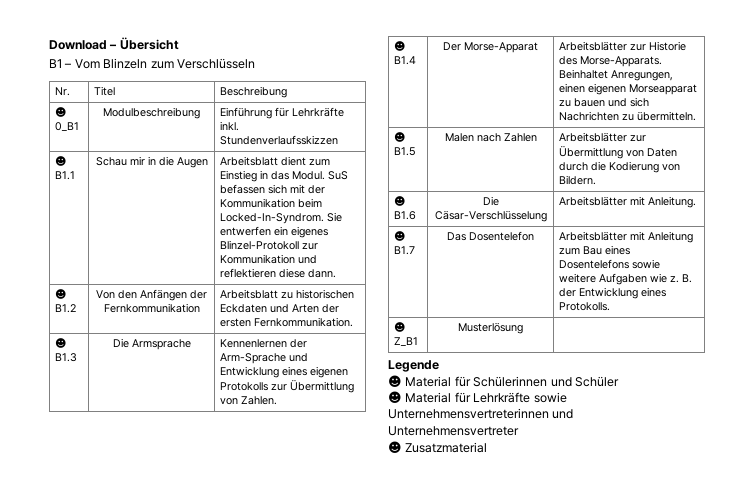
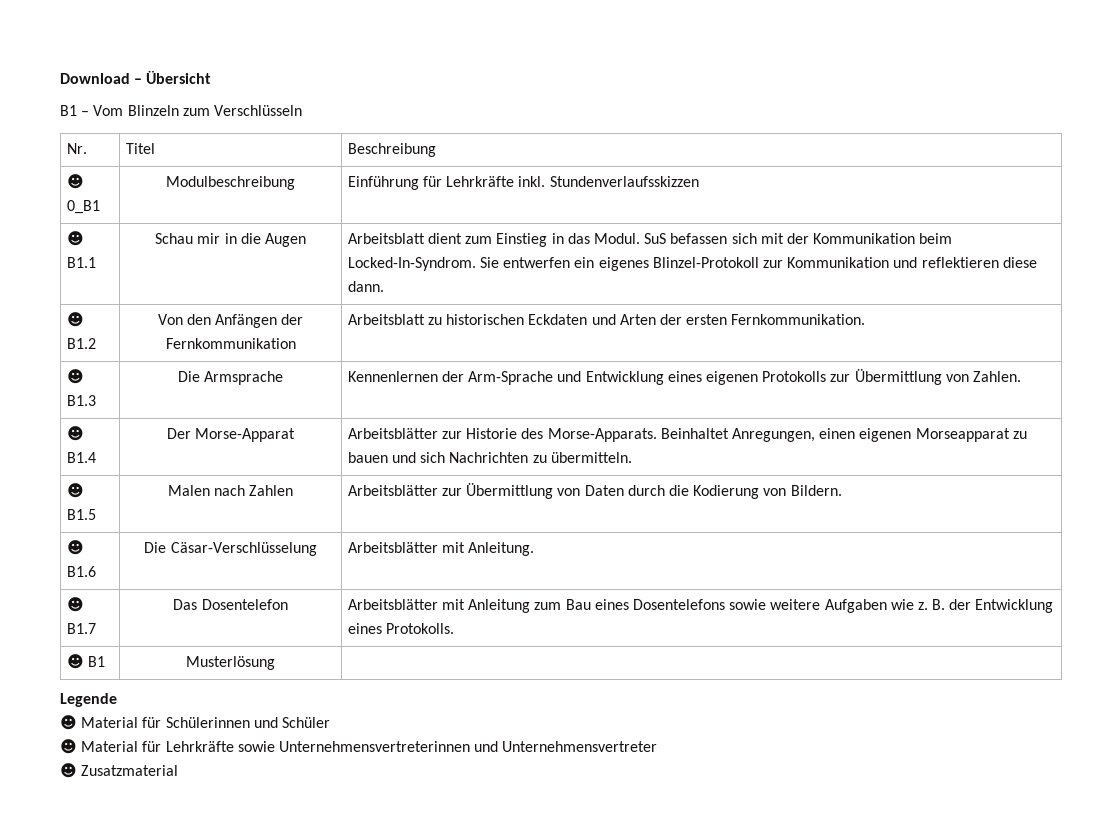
- ☻ Z_B1 | Musterlösung |
+ ☻ B1 | Musterlösung |

